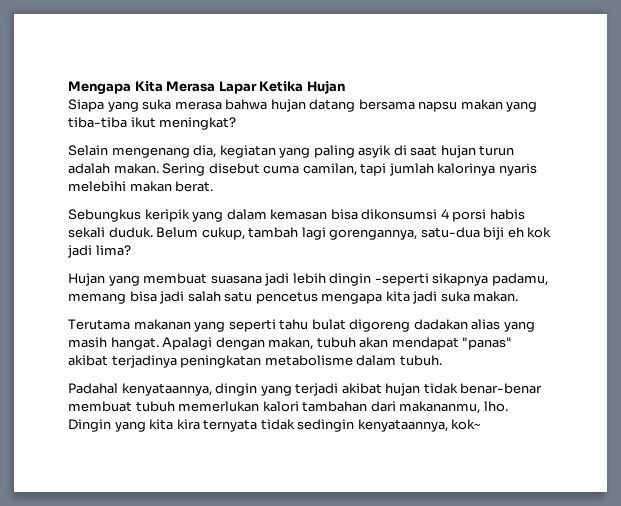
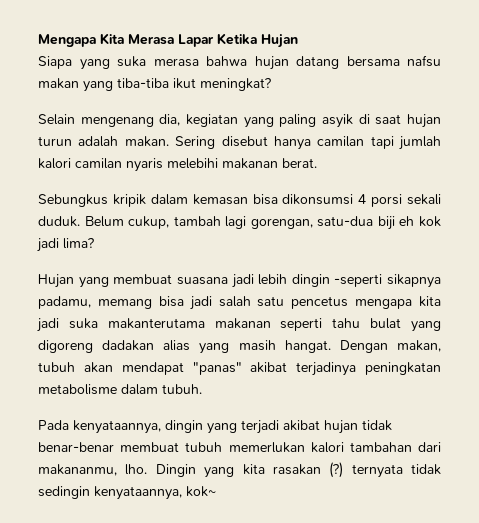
- Siapa yang suka merasa bahwa hujan datang bersama napsu makan yang tiba-tiba ikut meningkat?
+ Siapa yang suka merasa bahwa hujan datang bersama nafsu makan yang tiba-tiba ikut meningkat?
- Sering disebut cuma camilan, tapi jumlah kalorinya nyaris melebihi makan berat.
+ Sering disebut hanya camilan tapi jumlah kalori camilan nyaris melebihi makanan berat.
- Sebungkus keripik yang dalam kemasan bisa dikonsumsi 4 porsi habis sekali duduk.
+ Sebungkus kripik dalam kemasan bisa dikonsumsi 4 porsi sekali duduk.
- Belum cukup, tambah lagi gorengannya, satu-dua biji eh kok jadi lima?
+ Belum cukup, tambah lagi gorengan, satu-dua biji eh kok jadi lima?
- Hujan yang membuat suasana jadi lebih dingin -seperti sikapnya padamu, memang bisa jadi salah satu pencetus mengapa kita jadi suka makan.
- Terutama makanan yang seperti tahu bulat digoreng dadakan alias yang masih hangat.
+ Hujan yang membuat suasana jadi lebih dingin -seperti sikapnya padamu, memang bisa jadi salah satu pencetus mengapa kita jadi suka makanterutama makanan seperti tahu bulat yang digoreng dadakan alias yang masih hangat.
- Apalagi dengan makan, tubuh akan mendapat "panas" akibat terjadinya peningkatan metabolisme dalam tubuh.
+ Dengan makan, tubuh akan mendapat "panas" akibat terjadinya peningkatan metabolisme dalam tubuh.
- Padahal kenyataannya, dingin yang terjadi akibat hujan tidak benar-benar membuat tubuh memerlukan kalori tambahan dari makananmu, lho.
+ Pada kenyataannya, dingin yang terjadi akibat hujan tidak benar-benar membuat tubuh memerlukan kalori tambahan dari makananmu, lho.
- Dingin yang kita kira ternyata tidak sedingin kenyataannya, kok~
+ Dingin yang kita rasakan (?) ternyata tidak sedingin kenyataannya, kok~

